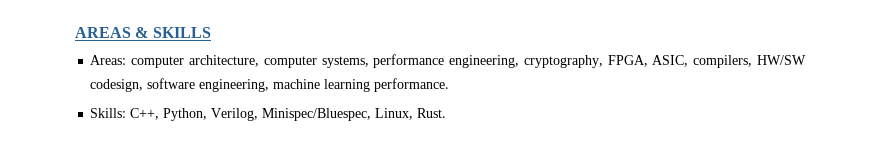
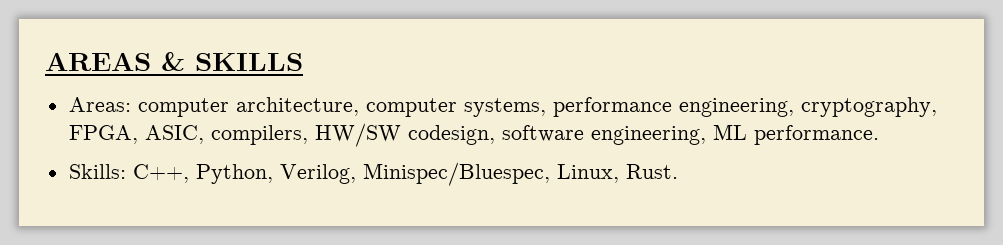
- Areas: computer architecture, computer systems, performance engineering, cryptography, FPGA, ASIC, compilers, HW/SW codesign, software engineering, machine learning performance.
+ Areas: computer architecture, computer systems, performance engineering, cryptography, FPGA, ASIC, compilers, HW/SW codesign, software engineering, ML performance.

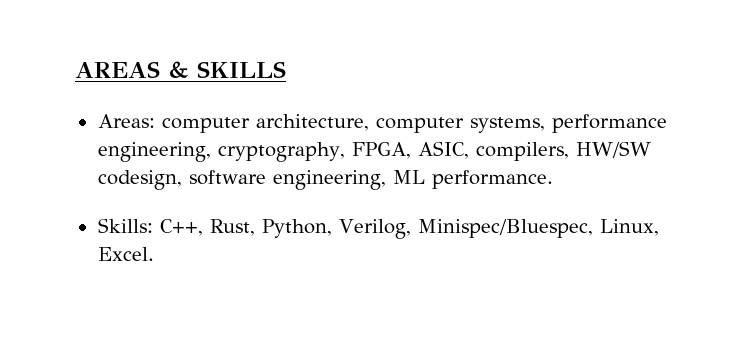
- Skills: C++, Python, Verilog, Minispec/Bluespec, Linux, Rust.
+ Skills: C++, Rust, Python, Verilog, Minispec/Bluespec, Linux, Excel.

